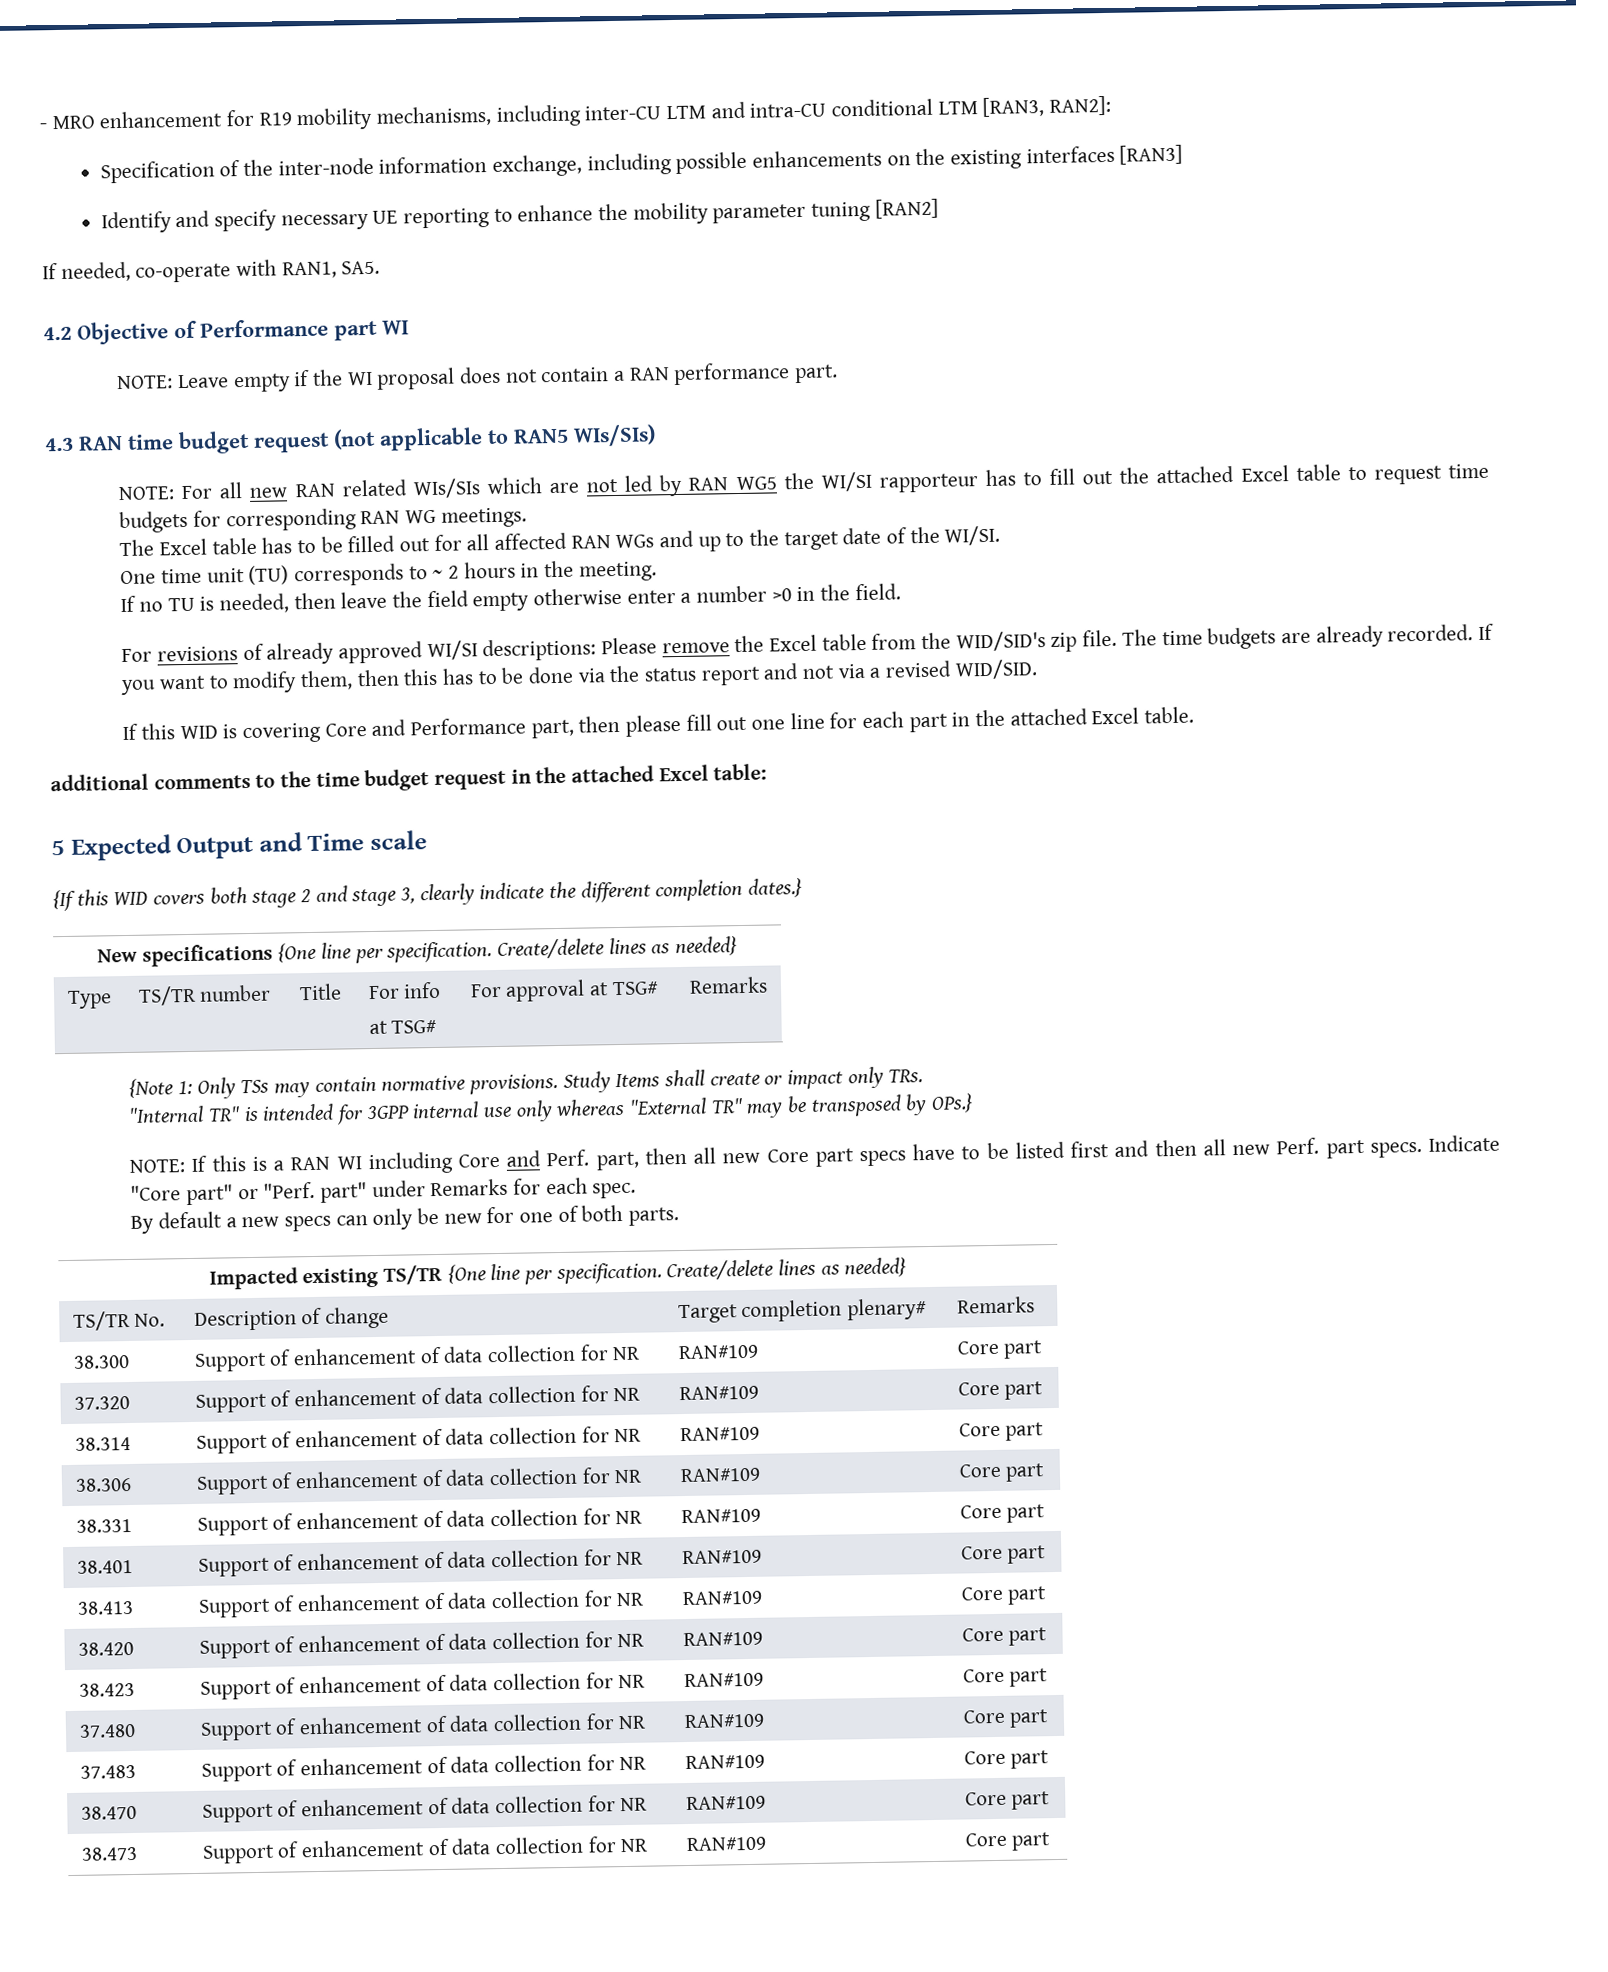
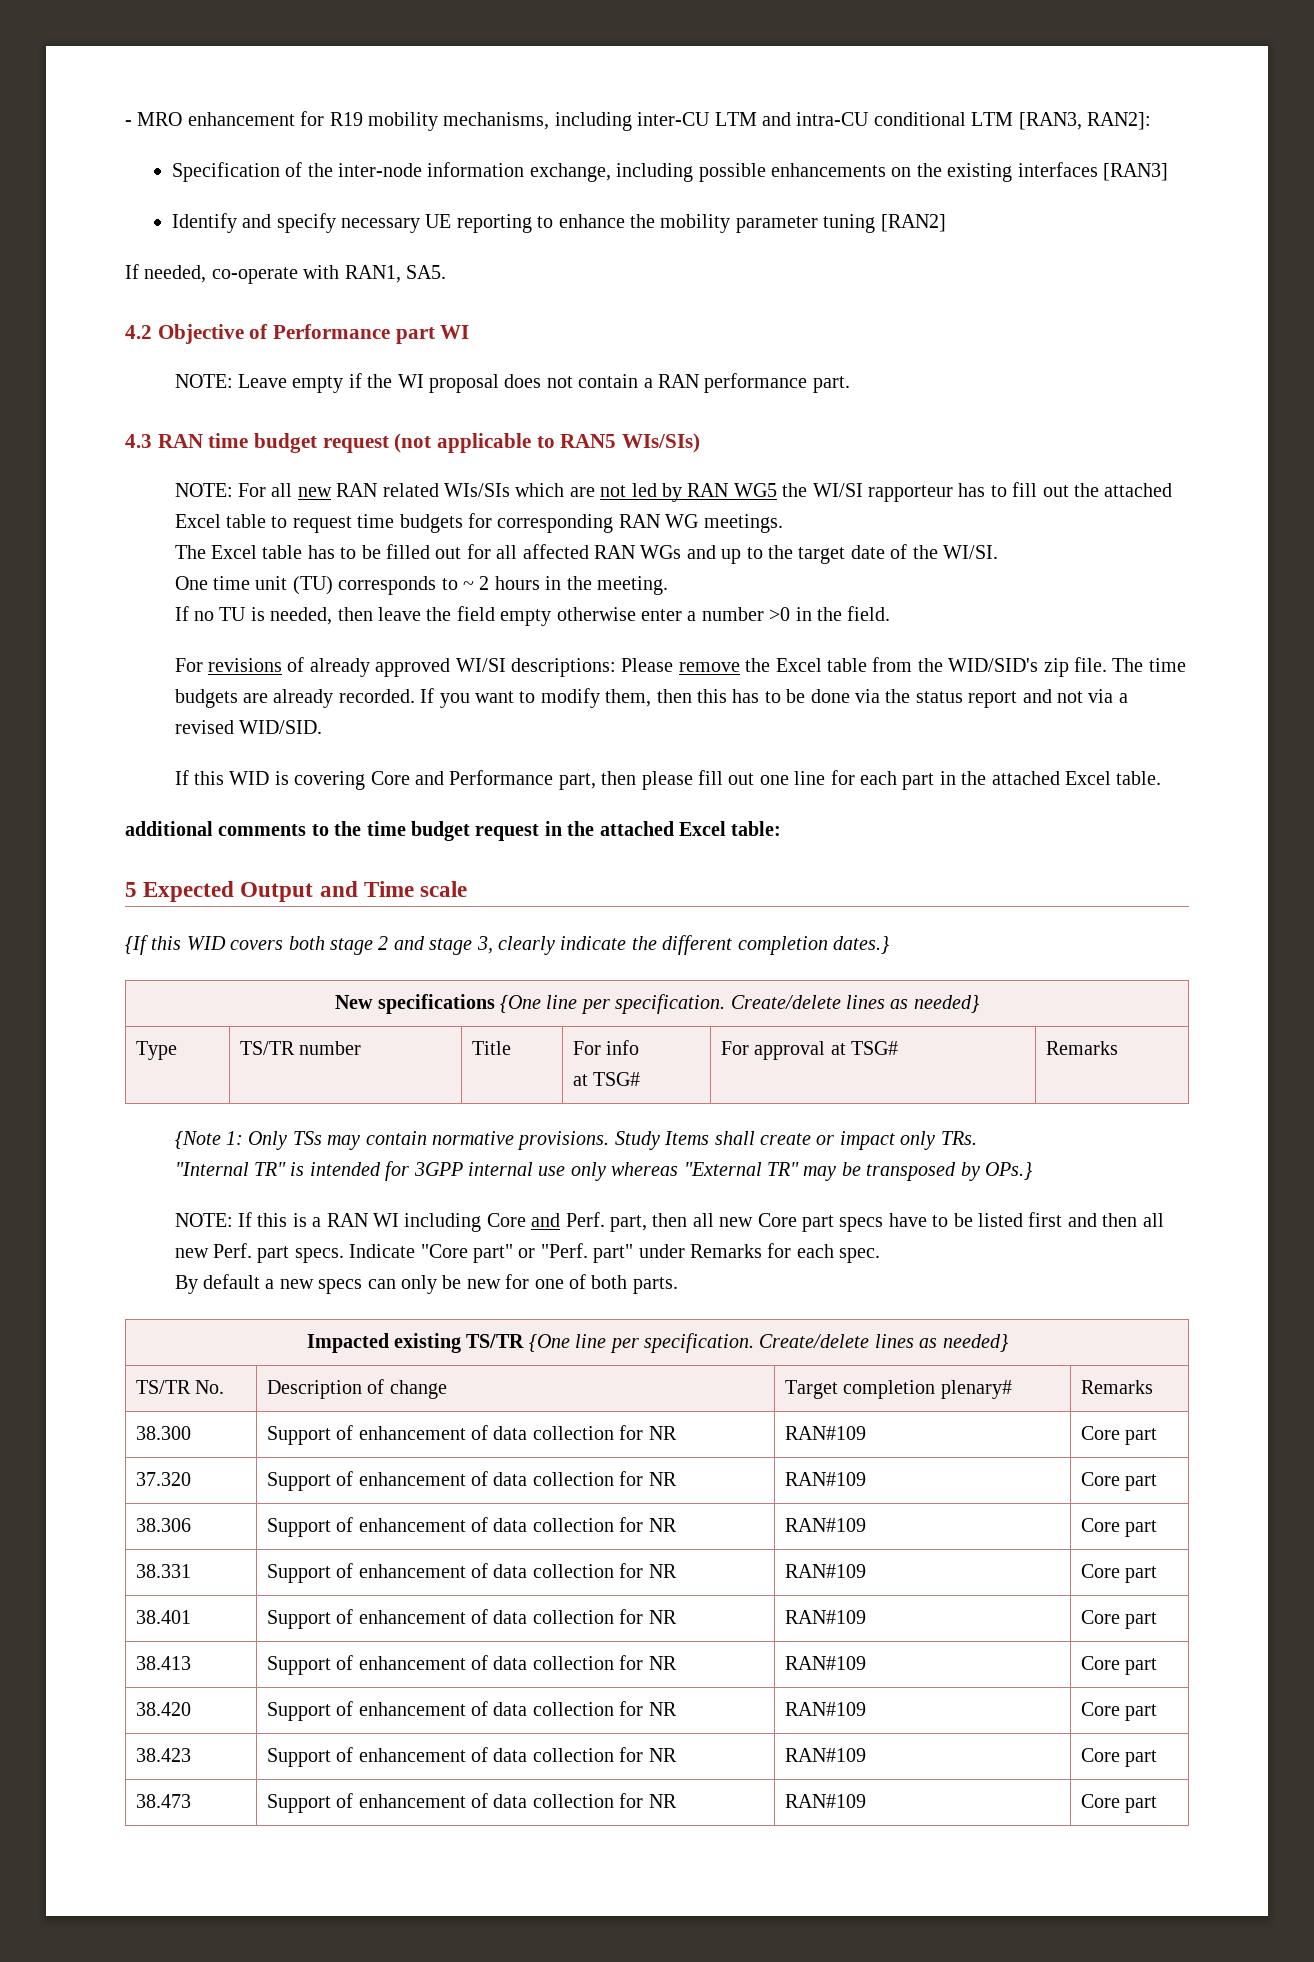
- 38.314 | Support of enhancement of data collection for NR | RAN#109 | Core part
- 37.480 | Support of enhancement of data collection for NR | RAN#109 | Core part
- 37.483 | Support of enhancement of data collection for NR | RAN#109 | Core part
- 38.470 | Support of enhancement of data collection for NR | RAN#109 | Core part

